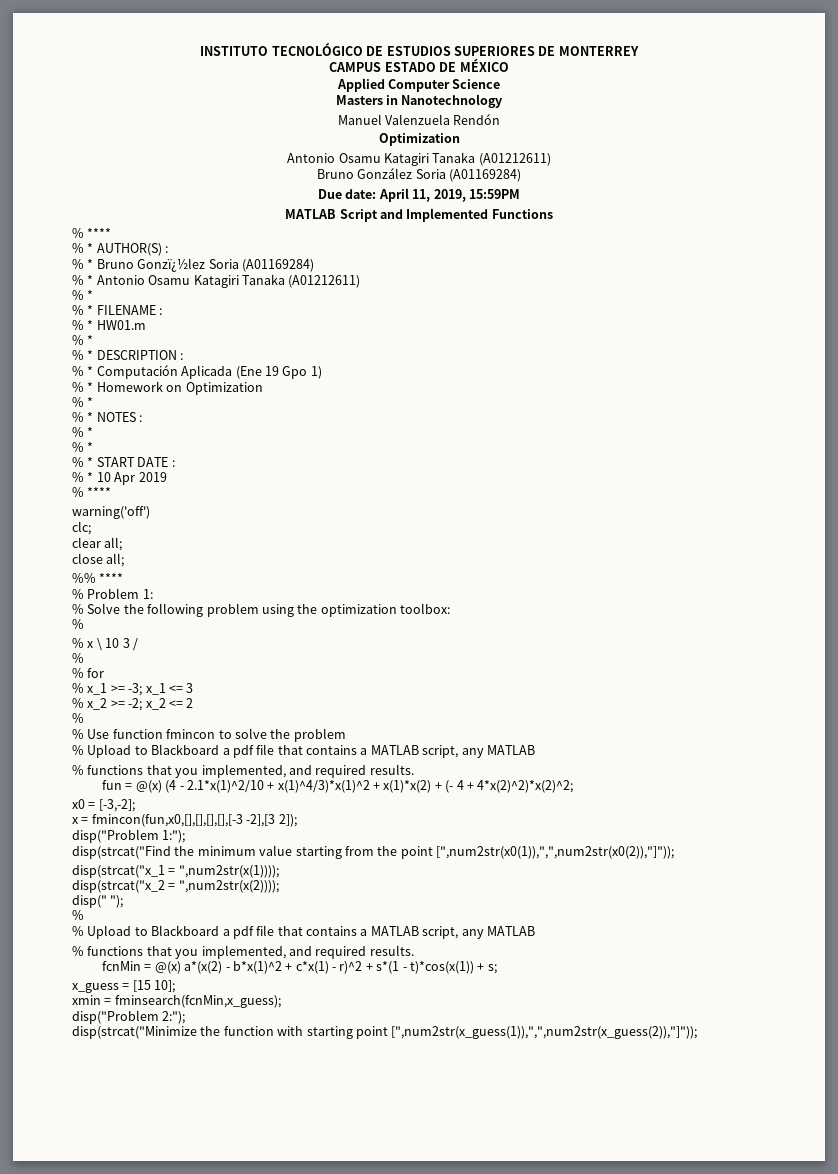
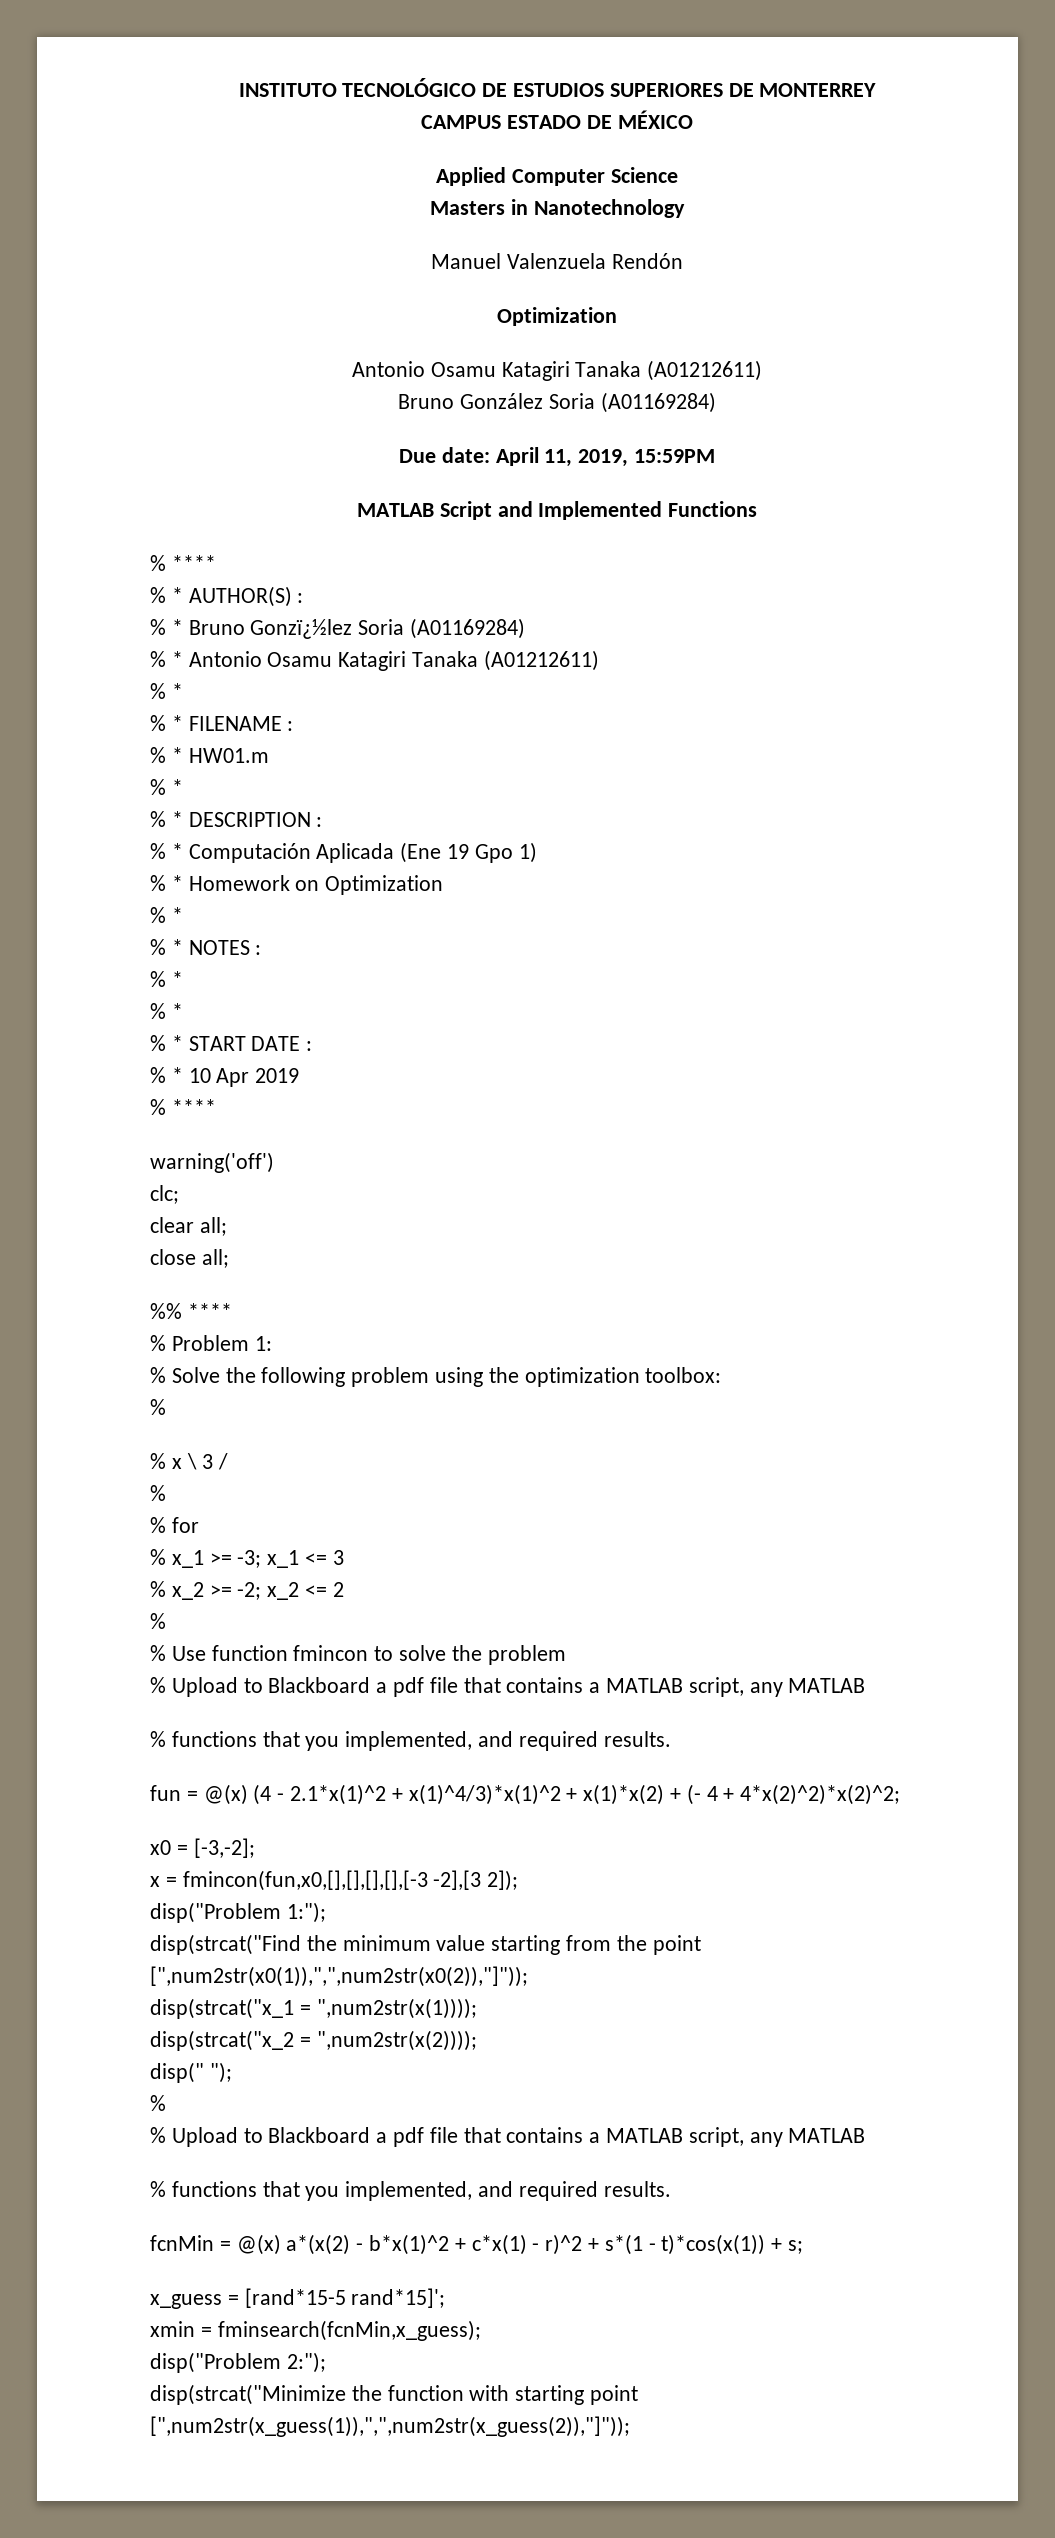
- % x \ 10 3 /
+ % x \ 3 /
- fun = @(x) (4 - 2.1*x(1)^2/10 + x(1)^4/3)*x(1)^2 + x(1)*x(2) + (- 4 + 4*x(2)^2)*x(2)^2;
+ fun = @(x) (4 - 2.1*x(1)^2 + x(1)^4/3)*x(1)^2 + x(1)*x(2) + (- 4 + 4*x(2)^2)*x(2)^2;
- x_guess = [15 10];
+ x_guess = [rand*15-5 rand*15]';

